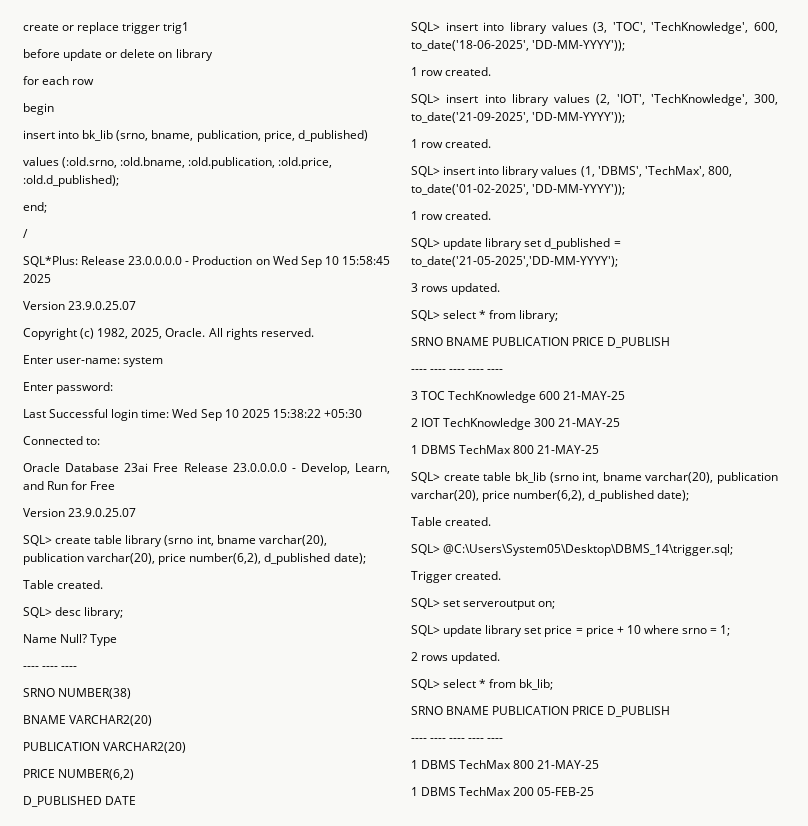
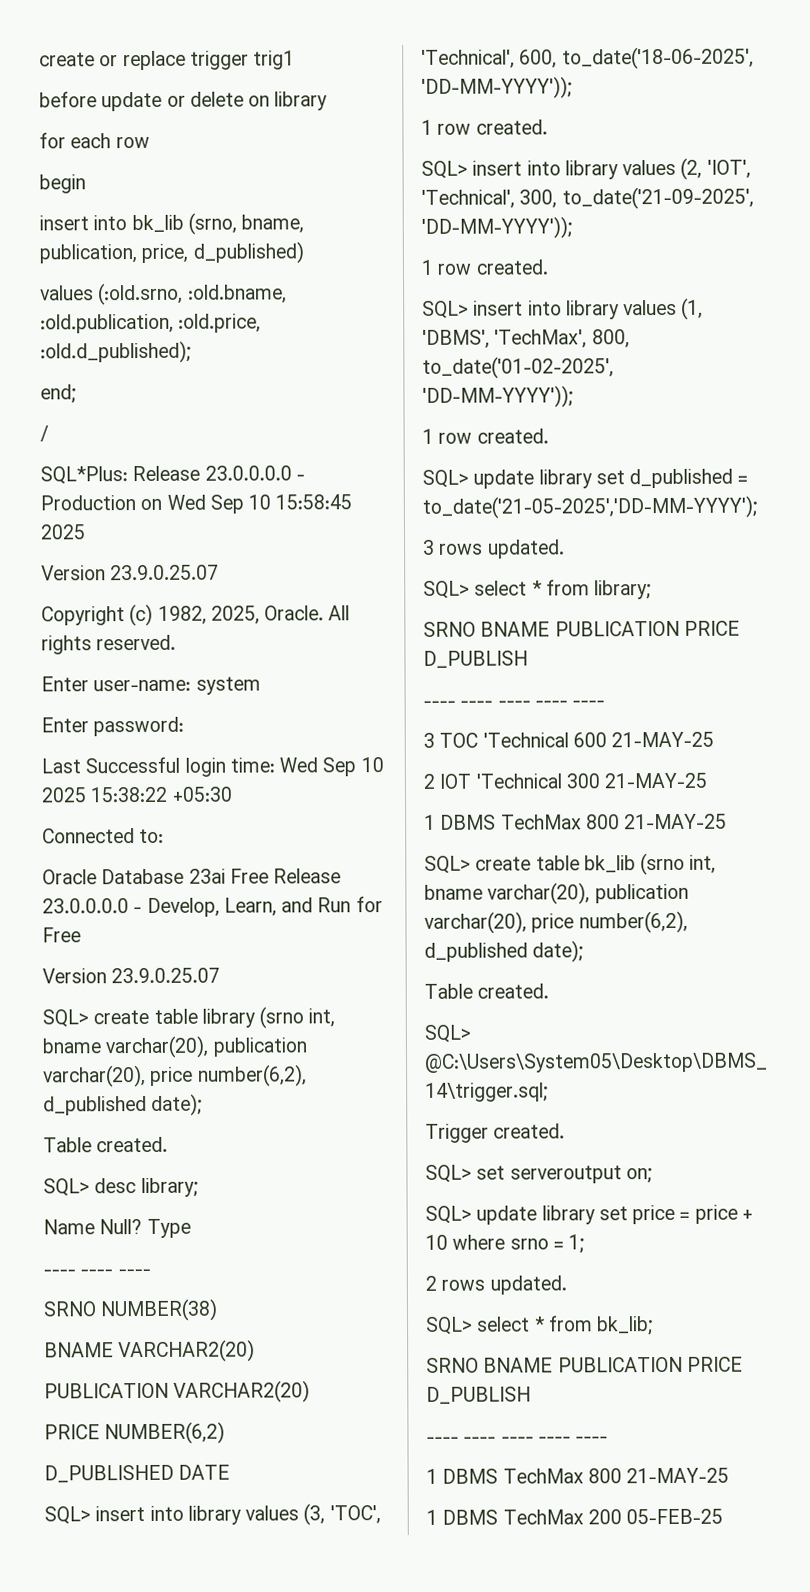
- SQL> insert into library values (3, 'TOC', 'TechKnowledge', 600, to_date('18-06-2025', 'DD-MM-YYYY'));
+ SQL> insert into library values (3, 'TOC', 'Technical', 600, to_date('18-06-2025', 'DD-MM-YYYY'));
- SQL> insert into library values (2, 'IOT', 'TechKnowledge', 300, to_date('21-09-2025', 'DD-MM-YYYY'));
+ SQL> insert into library values (2, 'IOT', 'Technical', 300, to_date('21-09-2025', 'DD-MM-YYYY'));
- 3 TOC TechKnowledge 600 21-MAY-25
+ 3 TOC 'Technical 600 21-MAY-25
- 2 IOT TechKnowledge 300 21-MAY-25
+ 2 IOT 'Technical 300 21-MAY-25

